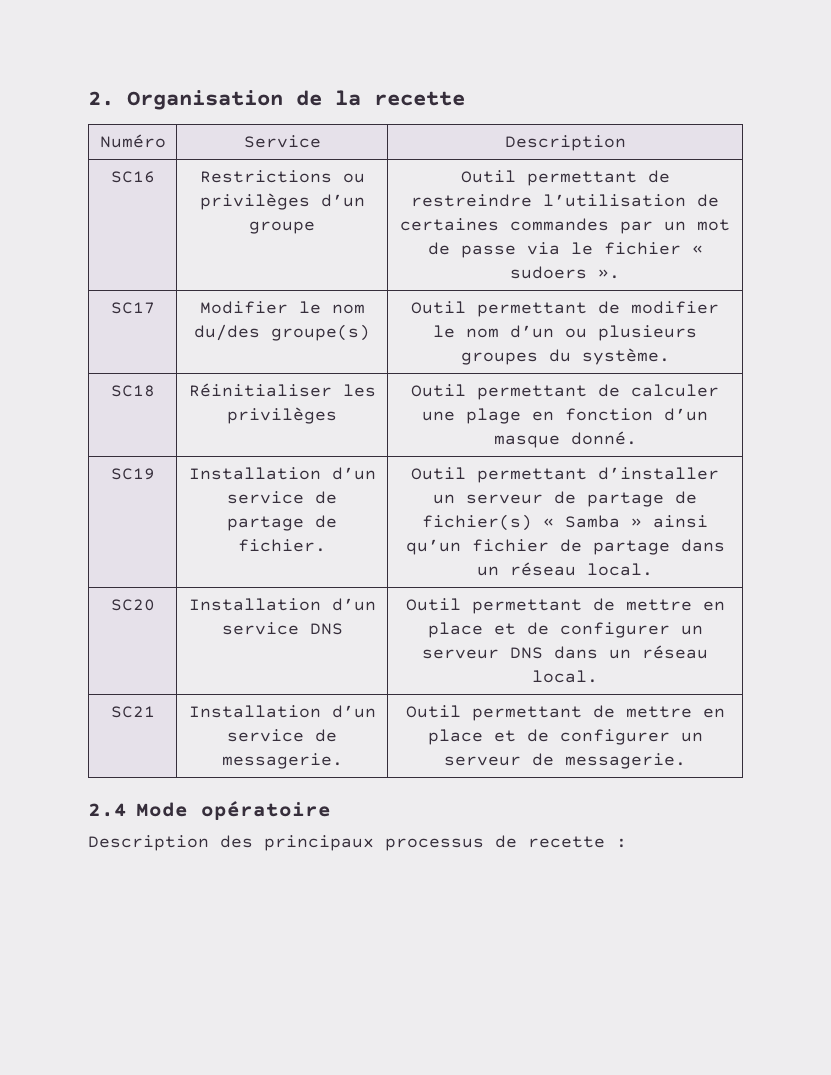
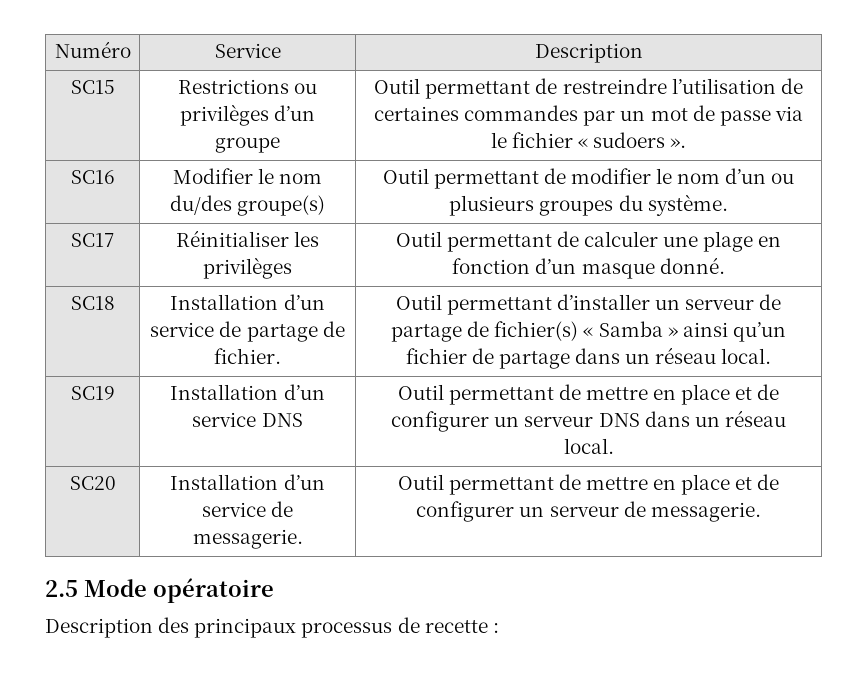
- 2. Organisation de la recette
- SC16 | Restrictions ou privilèges d’un groupe | Outil permettant de restreindre l’utilisation de certaines commandes par un mot de passe via le fichier « sudoers ».
+ SC15 | Restrictions ou privilèges d’un groupe | Outil permettant de restreindre l’utilisation de certaines commandes par un mot de passe via le fichier « sudoers ».
- SC17 | Modifier le nom du/des groupe(s) | Outil permettant de modifier le nom d’un ou plusieurs groupes du système.
+ SC16 | Modifier le nom du/des groupe(s) | Outil permettant de modifier le nom d’un ou plusieurs groupes du système.
- SC18 | Réinitialiser les privilèges | Outil permettant de calculer une plage en fonction d’un masque donné.
+ SC17 | Réinitialiser les privilèges | Outil permettant de calculer une plage en fonction d’un masque donné.
- SC19 | Installation d’un service de partage de fichier. | Outil permettant d’installer un serveur de partage de fichier(s) « Samba » ainsi qu’un fichier de partage dans un réseau local.
+ SC18 | Installation d’un service de partage de fichier. | Outil permettant d’installer un serveur de partage de fichier(s) « Samba » ainsi qu’un fichier de partage dans un réseau local.
- SC20 | Installation d’un service DNS | Outil permettant de mettre en place et de configurer un serveur DNS dans un réseau local.
+ SC19 | Installation d’un service DNS | Outil permettant de mettre en place et de configurer un serveur DNS dans un réseau local.
- SC21 | Installation d’un service de messagerie. | Outil permettant de mettre en place et de configurer un serveur de messagerie.
+ SC20 | Installation d’un service de messagerie. | Outil permettant de mettre en place et de configurer un serveur de messagerie.
- 2.4 Mode opératoire
+ 2.5 Mode opératoire

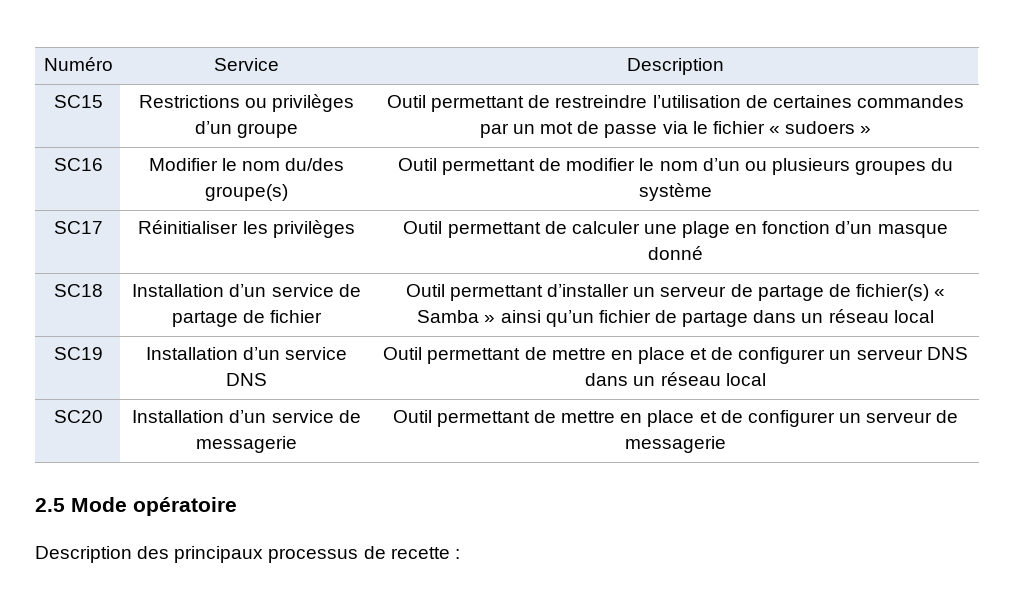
- SC15 | Restrictions ou privilèges d’un groupe | Outil permettant de restreindre l’utilisation de certaines commandes par un mot de passe via le fichier « sudoers ».
+ SC15 | Restrictions ou privilèges d’un groupe | Outil permettant de restreindre l’utilisation de certaines commandes par un mot de passe via le fichier « sudoers »
- SC16 | Modifier le nom du/des groupe(s) | Outil permettant de modifier le nom d’un ou plusieurs groupes du système.
+ SC16 | Modifier le nom du/des groupe(s) | Outil permettant de modifier le nom d’un ou plusieurs groupes du système
- SC17 | Réinitialiser les privilèges | Outil permettant de calculer une plage en fonction d’un masque donné.
+ SC17 | Réinitialiser les privilèges | Outil permettant de calculer une plage en fonction d’un masque donné
- SC18 | Installation d’un service de partage de fichier. | Outil permettant d’installer un serveur de partage de fichier(s) « Samba » ainsi qu’un fichier de partage dans un réseau local.
+ SC18 | Installation d’un service de partage de fichier | Outil permettant d’installer un serveur de partage de fichier(s) « Samba » ainsi qu’un fichier de partage dans un réseau local
- SC19 | Installation d’un service DNS | Outil permettant de mettre en place et de configurer un serveur DNS dans un réseau local.
+ SC19 | Installation d’un service DNS | Outil permettant de mettre en place et de configurer un serveur DNS dans un réseau local
- SC20 | Installation d’un service de messagerie. | Outil permettant de mettre en place et de configurer un serveur de messagerie.
+ SC20 | Installation d’un service de messagerie | Outil permettant de mettre en place et de configurer un serveur de messagerie

